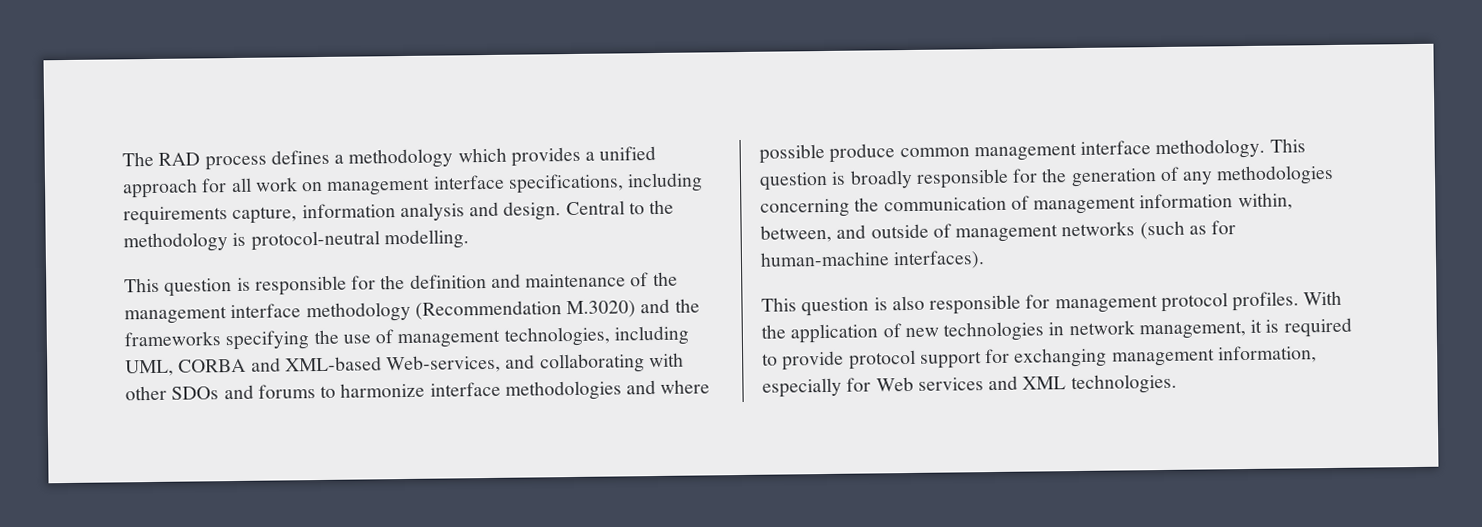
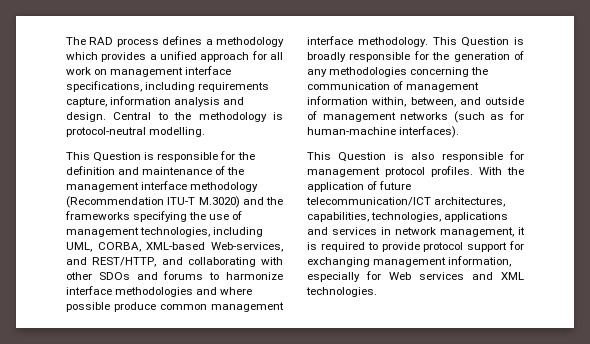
- This question is responsible for the definition and maintenance of the management interface methodology (Recommendation M.3020) and the frameworks specifying the use of management technologies, including UML, CORBA and XML-based Web-services, and collaborating with other SDOs and forums to harmonize interface methodologies and where possible produce common management interface methodology.
+ This Question is responsible for the definition and maintenance of the management interface methodology (Recommendation ITU-T M.3020) and the frameworks specifying the use of management technologies, including UML, CORBA, XML-based Web-services, and REST/HTTP, and collaborating with other SDOs and forums to harmonize interface methodologies and where possible produce common management interface methodology.
- This question is broadly responsible for the generation of any methodologies concerning the communication of management information within, between, and outside of management networks (such as for human-machine interfaces).
+ This Question is broadly responsible for the generation of any methodologies concerning the communication of management information within, between, and outside of management networks (such as for human-machine interfaces).
- This question is also responsible for management protocol profiles.
+ This Question is also responsible for management protocol profiles.
- With the application of new technologies in network management, it is required to provide protocol support for exchanging management information, especially for Web services and XML technologies.
+ With the application of future telecommunication/ICT architectures, capabilities, technologies, applications and services in network management, it is required to provide protocol support for exchanging management information, especially for Web services and XML technologies.

